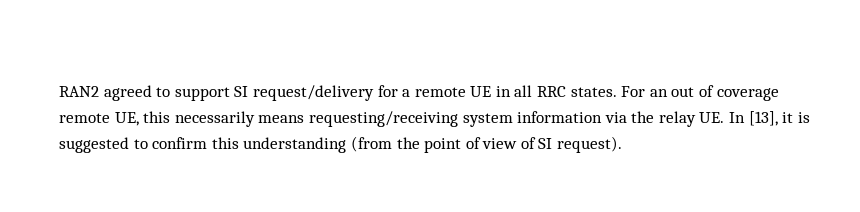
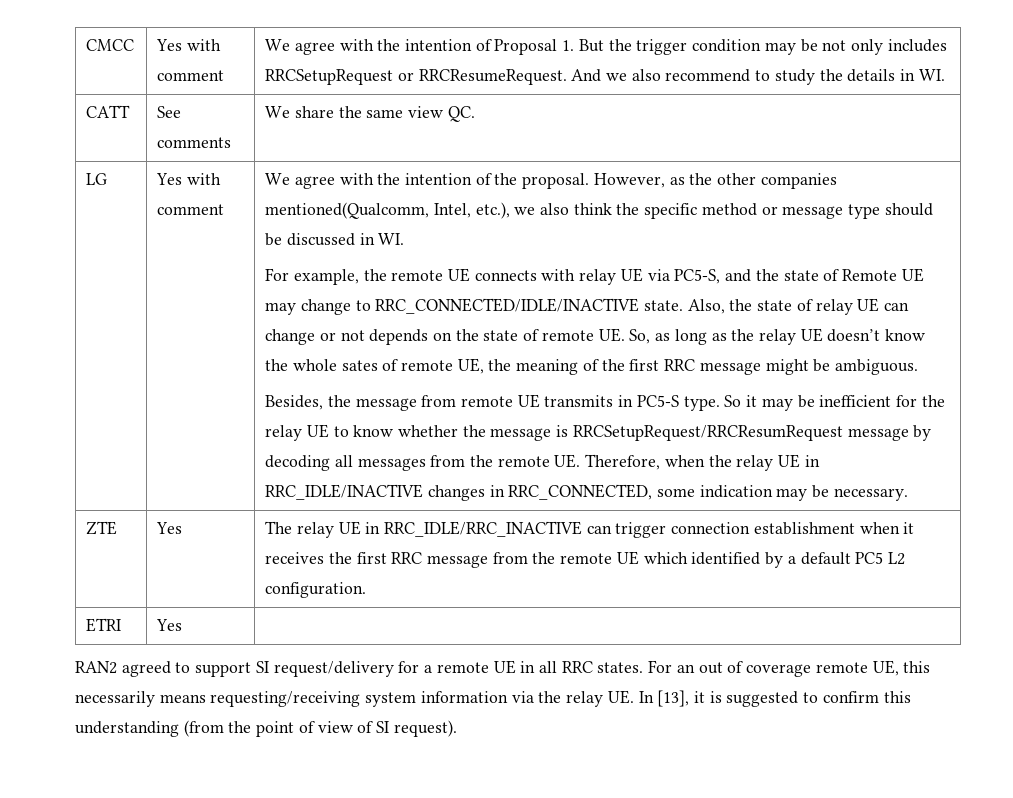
+ CMCC | Yes with comment | We agree with the intention of Proposal 1. But the trigger condition may be not only includes RRCSetupRequest or RRCResumeRequest. And we also recommend to study the details in WI.
+ CATT | See comments | We share the same view QC.
+ LG | Yes with comment | We agree with the intention of the proposal. However, as the other companies mentioned(Qualcomm, Intel, etc.), we also think the specific method or message type should be discussed in WI.
+ For example, the remote UE connects with relay UE via PC5-S, and the state of Remote UE may change to RRC_CONNECTED/IDLE/INACTIVE state. Also, the state of relay UE can change or not depends on the state of remote UE. So, as long as the relay UE doesn’t know the whole sates of remote UE, the meaning of the first RRC message might be ambiguous.
+ Besides, the message from remote UE transmits in PC5-S type. So it may be inefficient for the relay UE to know whether the message is RRCSetupRequest/RRCResumRequest message by decoding all messages from the remote UE. Therefore, when the relay UE in RRC_IDLE/INACTIVE changes in RRC_CONNECTED, some indication may be necessary.
+ ZTE | Yes | The relay UE in RRC_IDLE/RRC_INACTIVE can trigger connection establishment when it receives the first RRC message from the remote UE which identified by a default PC5 L2 configuration.
+ ETRI | Yes |

